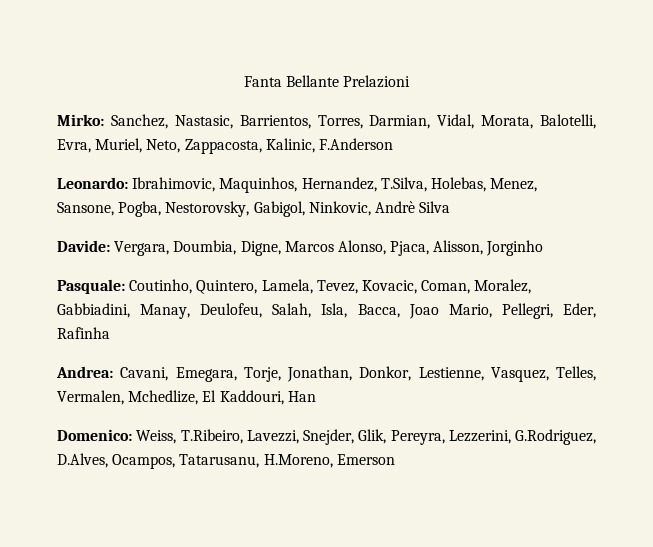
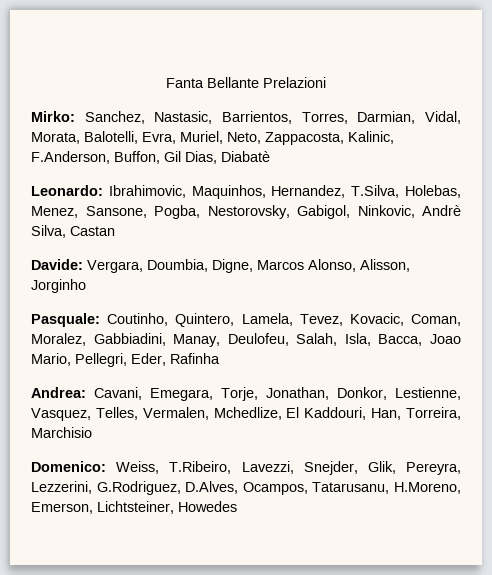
- Mirko: Sanchez, Nastasic, Barrientos, Torres, Darmian, Vidal, Morata, Balotelli, Evra, Muriel, Neto, Zappacosta, Kalinic, F.Anderson
+ Mirko: Sanchez, Nastasic, Barrientos, Torres, Darmian, Vidal, Morata, Balotelli, Evra, Muriel, Neto, Zappacosta, Kalinic, F.Anderson, Buffon, Gil Dias, Diabatè
- Leonardo: Ibrahimovic, Maquinhos, Hernandez, T.Silva, Holebas, Menez, Sansone, Pogba, Nestorovsky, Gabigol, Ninkovic, Andrè Silva
+ Leonardo: Ibrahimovic, Maquinhos, Hernandez, T.Silva, Holebas, Menez, Sansone, Pogba, Nestorovsky, Gabigol, Ninkovic, Andrè Silva, Castan
- Davide: Vergara, Doumbia, Digne, Marcos Alonso, Pjaca, Alisson, Jorginho
+ Davide: Vergara, Doumbia, Digne, Marcos Alonso, Alisson, Jorginho
- Andrea: Cavani, Emegara, Torje, Jonathan, Donkor, Lestienne, Vasquez, Telles, Vermalen, Mchedlize, El Kaddouri, Han
+ Andrea: Cavani, Emegara, Torje, Jonathan, Donkor, Lestienne, Vasquez, Telles, Vermalen, Mchedlize, El Kaddouri, Han, Torreira, Marchisio
- Domenico: Weiss, T.Ribeiro, Lavezzi, Snejder, Glik, Pereyra, Lezzerini, G.Rodriguez, D.Alves, Ocampos, Tatarusanu, H.Moreno, Emerson
+ Domenico: Weiss, T.Ribeiro, Lavezzi, Snejder, Glik, Pereyra, Lezzerini, G.Rodriguez, D.Alves, Ocampos, Tatarusanu, H.Moreno, Emerson, Lichtsteiner, Howedes

